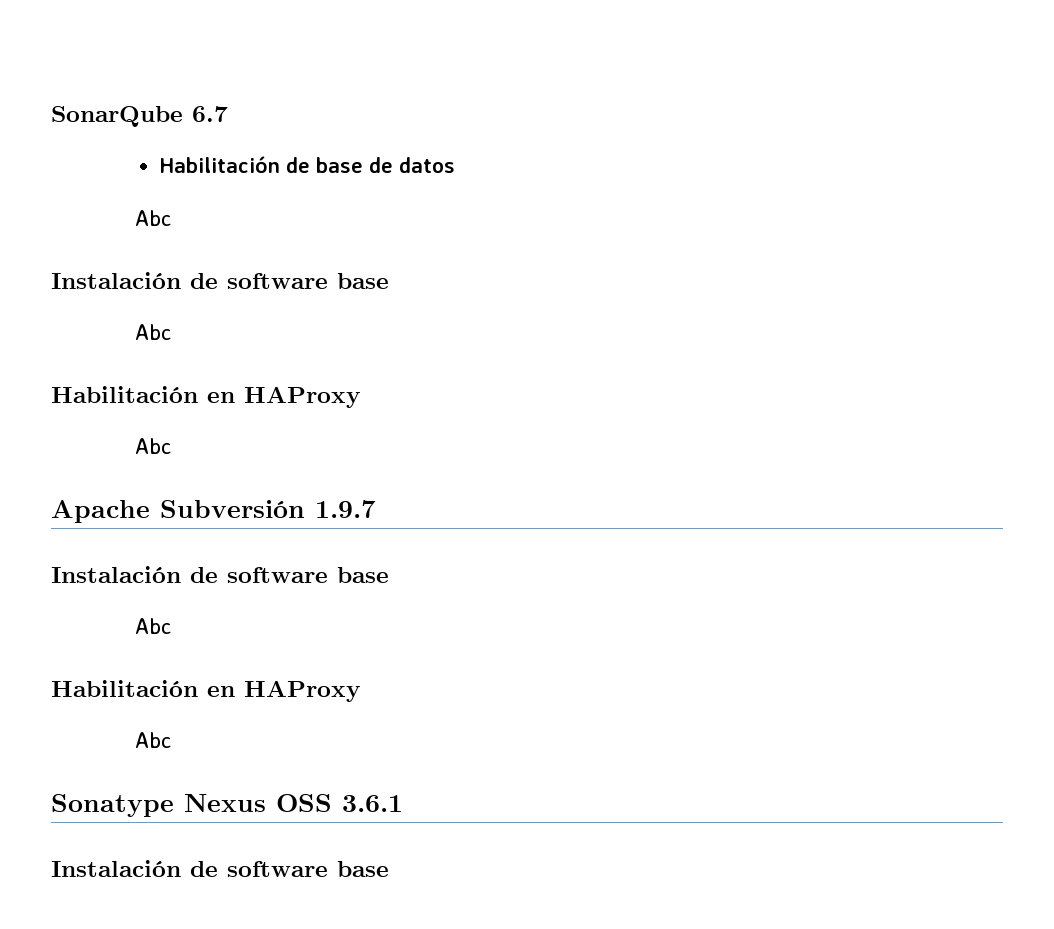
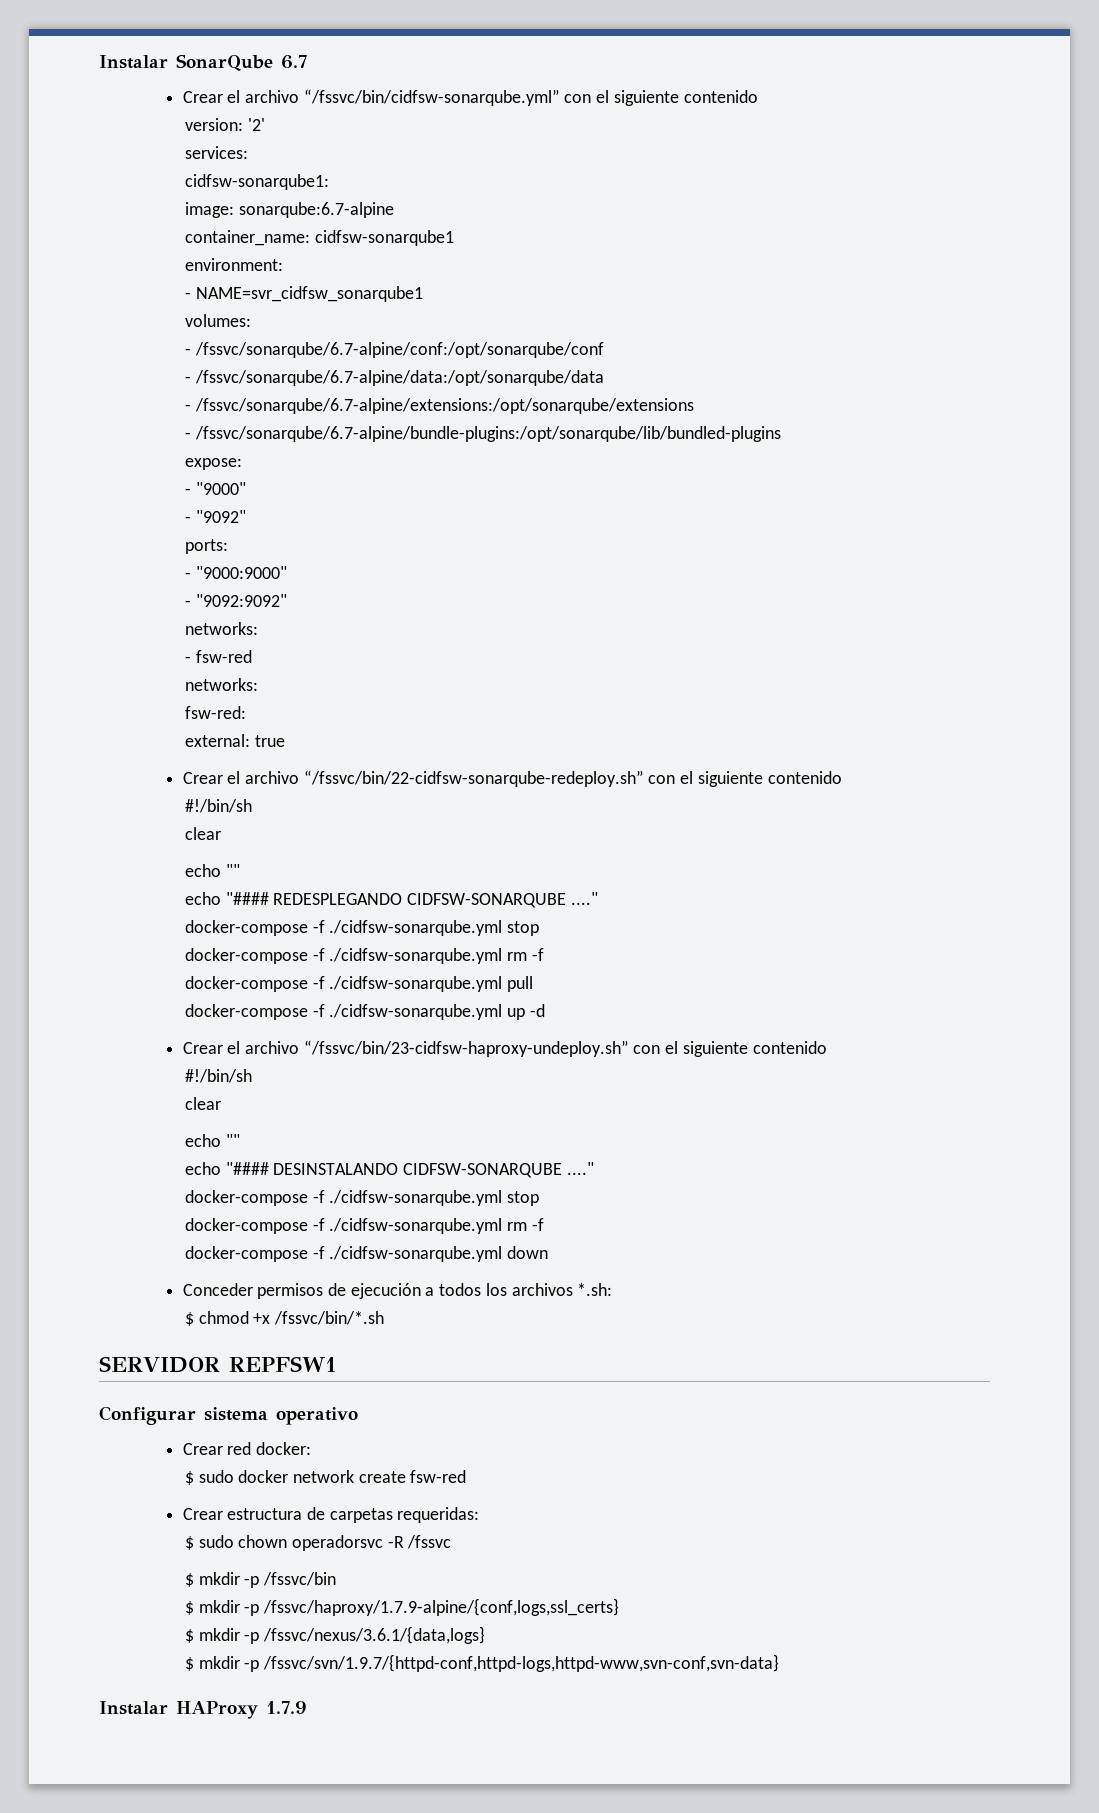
- SonarQube 6.7
+ Instalar SonarQube 6.7
- Habilitación de base de datos
- Abc
- Instalación de software base
- Abc
- Habilitación en HAProxy
- Abc
- Apache Subversión 1.9.7
- Instalación de software base
- Abc
- Habilitación en HAProxy
- Abc
- Sonatype Nexus OSS 3.6.1
- Instalación de software base
+ Crear el archivo “/fssvc/bin/cidfsw-sonarqube.yml” con el siguiente contenido
+ version: '2'
+ services:
+ cidfsw-sonarqube1:
+ image: sonarqube:6.7-alpine
+ container_name: cidfsw-sonarqube1
+ environment:
+ - NAME=svr_cidfsw_sonarqube1
+ volumes:
+ - /fssvc/sonarqube/6.7-alpine/conf:/opt/sonarqube/conf
+ - /fssvc/sonarqube/6.7-alpine/data:/opt/sonarqube/data
+ - /fssvc/sonarqube/6.7-alpine/extensions:/opt/sonarqube/extensions
+ - /fssvc/sonarqube/6.7-alpine/bundle-plugins:/opt/sonarqube/lib/bundled-plugins
+ expose:
+ - "9000"
+ - "9092"
+ ports:
+ - "9000:9000"
+ - "9092:9092"
+ networks:
+ - fsw-red
+ networks:
+ fsw-red:
+ external: true
+ Crear el archivo “/fssvc/bin/22-cidfsw-sonarqube-redeploy.sh” con el siguiente contenido
+ #!/bin/sh
+ clear
+ echo ""
+ echo "#### REDESPLEGANDO CIDFSW-SONARQUBE ...."
+ docker-compose -f ./cidfsw-sonarqube.yml stop
+ docker-compose -f ./cidfsw-sonarqube.yml rm -f
+ docker-compose -f ./cidfsw-sonarqube.yml pull
+ docker-compose -f ./cidfsw-sonarqube.yml up -d
+ Crear el archivo “/fssvc/bin/23-cidfsw-haproxy-undeploy.sh” con el siguiente contenido
+ #!/bin/sh
+ clear
+ echo ""
+ echo "#### DESINSTALANDO CIDFSW-SONARQUBE ...."
+ docker-compose -f ./cidfsw-sonarqube.yml stop
+ docker-compose -f ./cidfsw-sonarqube.yml rm -f
+ docker-compose -f ./cidfsw-sonarqube.yml down
+ Conceder permisos de ejecución a todos los archivos *.sh:
+ $ chmod +x /fssvc/bin/*.sh
+ SERVIDOR REPFSW1
+ Configurar sistema operativo
+ Crear red docker:
+ $ sudo docker network create fsw-red
+ Crear estructura de carpetas requeridas:
+ $ sudo chown operadorsvc -R /fssvc
+ $ mkdir -p /fssvc/bin
+ $ mkdir -p /fssvc/haproxy/1.7.9-alpine/{conf,logs,ssl_certs}
+ $ mkdir -p /fssvc/nexus/3.6.1/{data,logs}
+ $ mkdir -p /fssvc/svn/1.9.7/{httpd-conf,httpd-logs,httpd-www,svn-conf,svn-data}
+ Instalar HAProxy 1.7.9

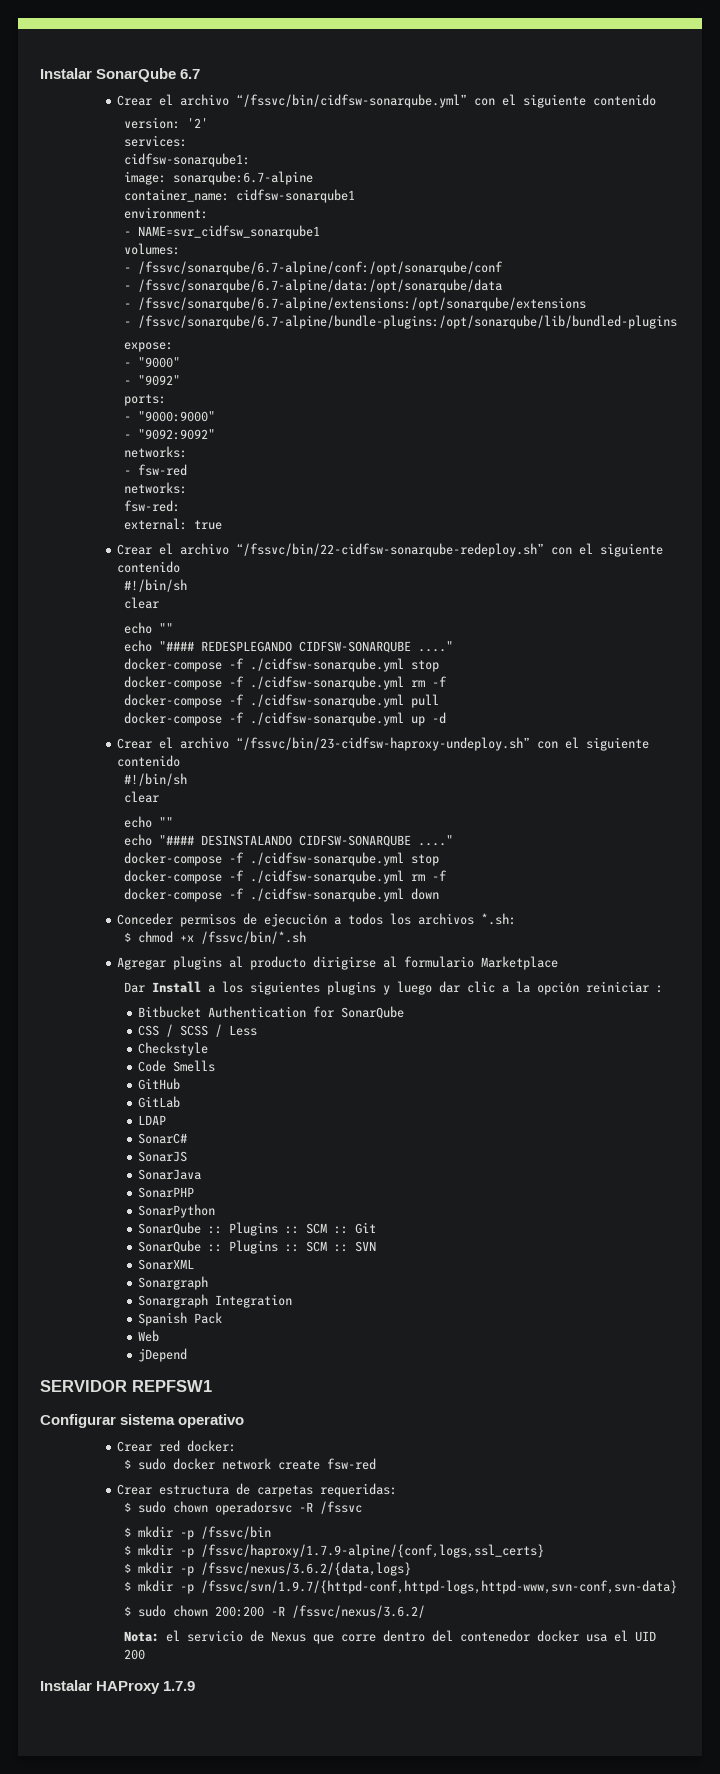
+ Agregar plugins al producto dirigirse al formulario Marketplace
+ Dar Install a los siguientes plugins y luego dar clic a la opción reiniciar :
+ Bitbucket Authentication for SonarQube
+ CSS / SCSS / Less
+ Checkstyle
+ Code Smells
+ GitHub
+ GitLab
+ LDAP
+ SonarC#
+ SonarJS
+ SonarJava
+ SonarPHP
+ SonarPython
+ SonarQube :: Plugins :: SCM :: Git
+ SonarQube :: Plugins :: SCM :: SVN
+ SonarXML
+ Sonargraph
+ Sonargraph Integration
+ Spanish Pack
+ Web
+ jDepend
- $ mkdir -p /fssvc/nexus/3.6.1/{data,logs}
+ $ mkdir -p /fssvc/nexus/3.6.2/{data,logs}
+ $ sudo chown 200:200 -R /fssvc/nexus/3.6.2/
+ Nota: el servicio de Nexus que corre dentro del contenedor docker usa el UID 200

